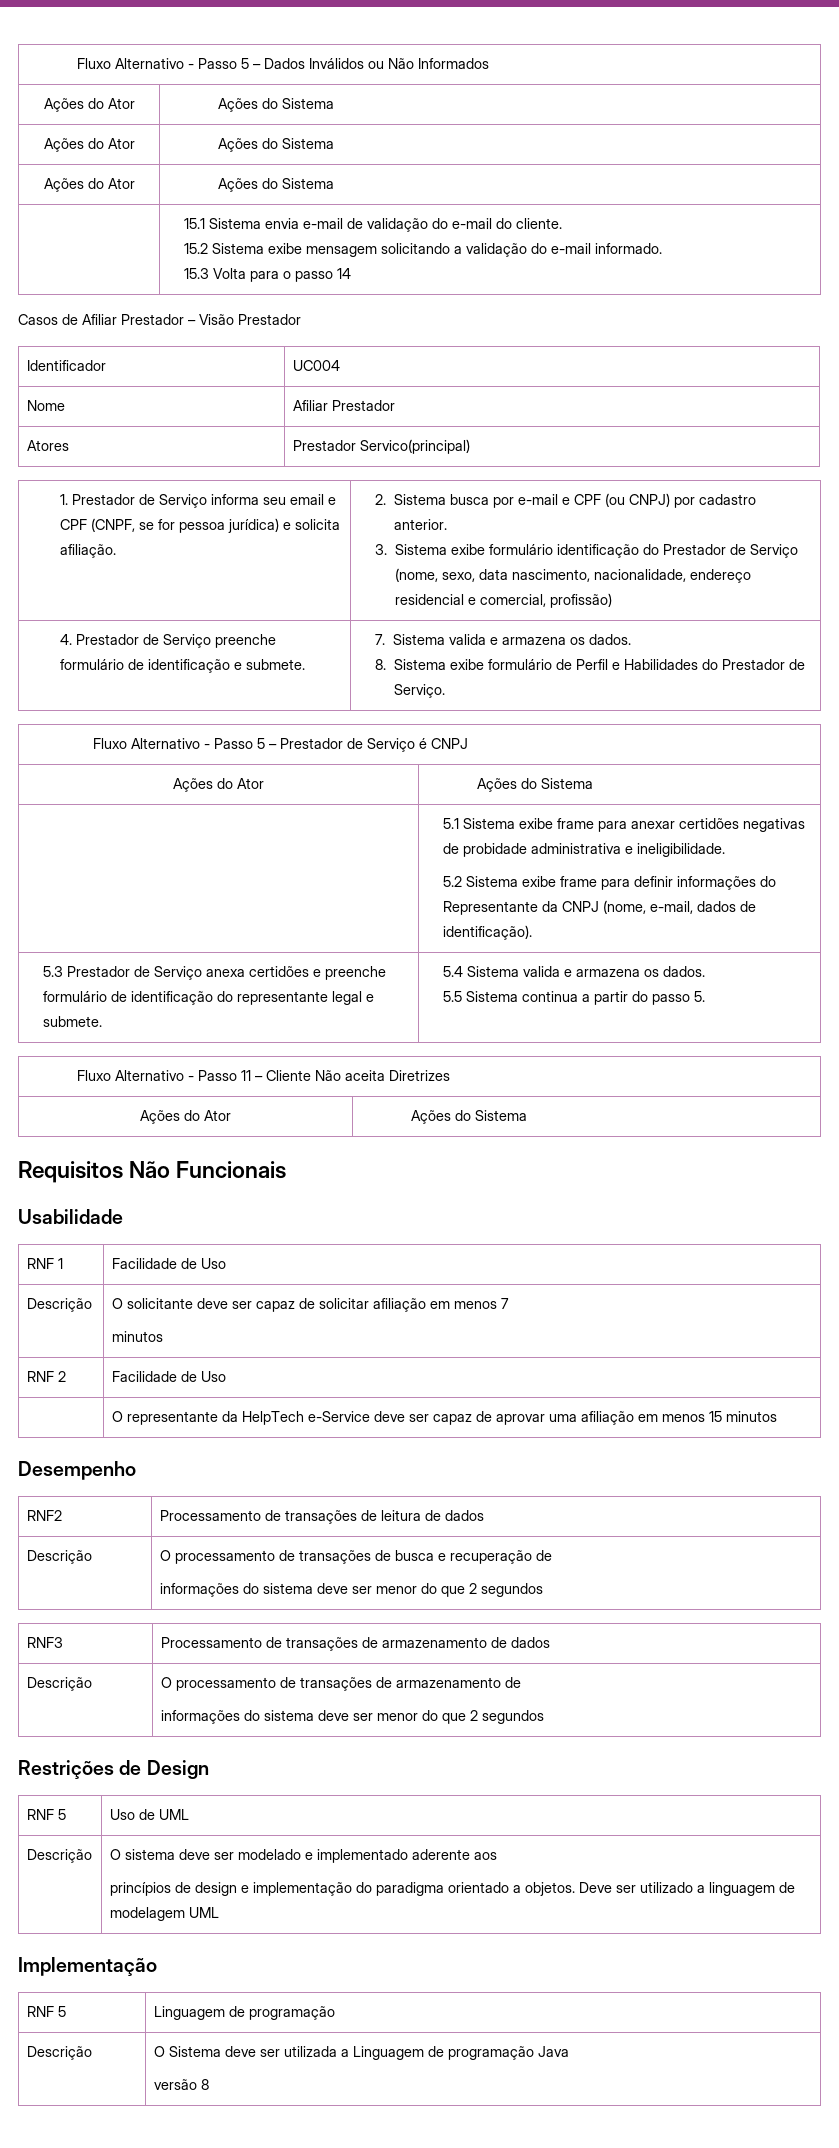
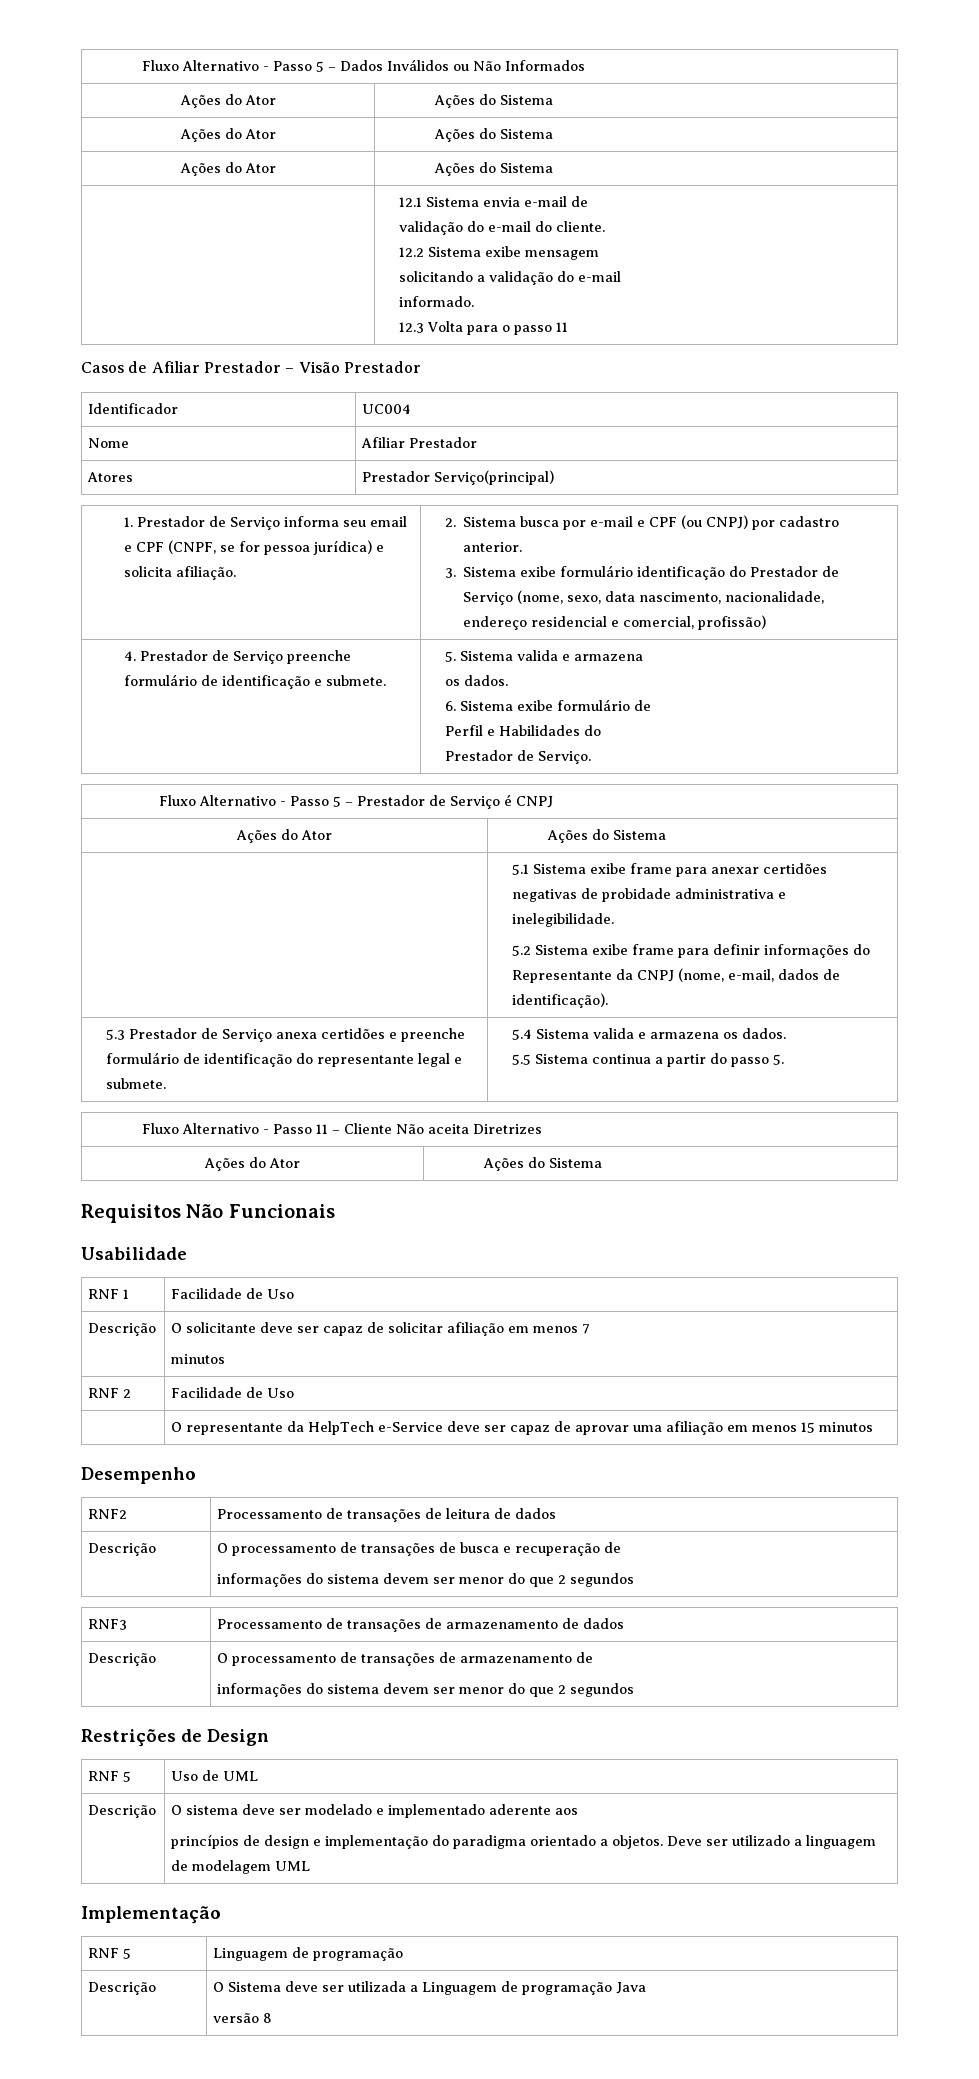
- | 15.1 Sistema envia e-mail de validação do e-mail do cliente.
- 15.2 Sistema exibe mensagem solicitando a validação do e-mail informado.
- 15.3 Volta para o passo 14
+ | 12.1 Sistema envia e-mail de
+ validação do e-mail do cliente.
+ 12.2 Sistema exibe mensagem
+ solicitando a validação do e-mail
+ informado.
+ 12.3 Volta para o passo 11
- Atores | Prestador Servico(principal)
+ Atores | Prestador Serviço(principal)
- 4. Prestador de Serviço preenche formulário de identificação e submete. | 7. Sistema valida e armazena os dados.
- 8. Sistema exibe formulário de Perfil e Habilidades do Prestador de Serviço.
+ 4. Prestador de Serviço preenche formulário de identificação e submete. | 5. Sistema valida e armazena
+ os dados.
+ 6. Sistema exibe formulário de
+ Perfil e Habilidades do
+ Prestador de Serviço.
- | 5.1 Sistema exibe frame para anexar certidões negativas de probidade administrativa e ineligibilidade.
+ | 5.1 Sistema exibe frame para anexar certidões negativas de probidade administrativa e inelegibilidade.
  Descrição | O processamento de transações de busca e recuperação de
- informações do sistema deve ser menor do que 2 segundos
+ informações do sistema devem ser menor do que 2 segundos
  Descrição | O processamento de transações de armazenamento de
- informações do sistema deve ser menor do que 2 segundos
+ informações do sistema devem ser menor do que 2 segundos

